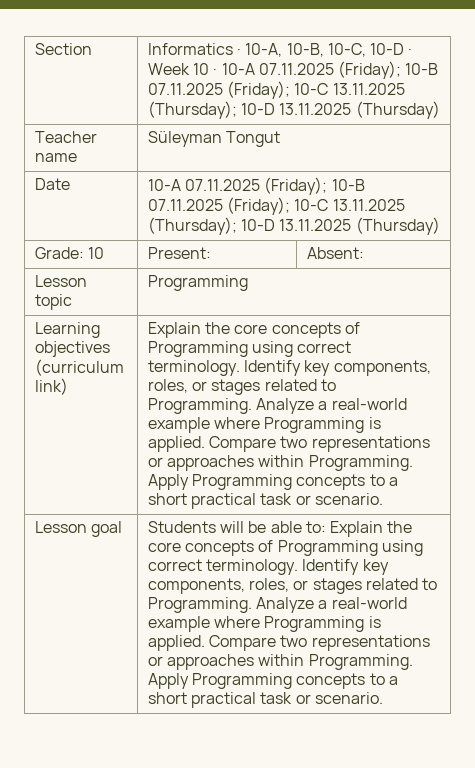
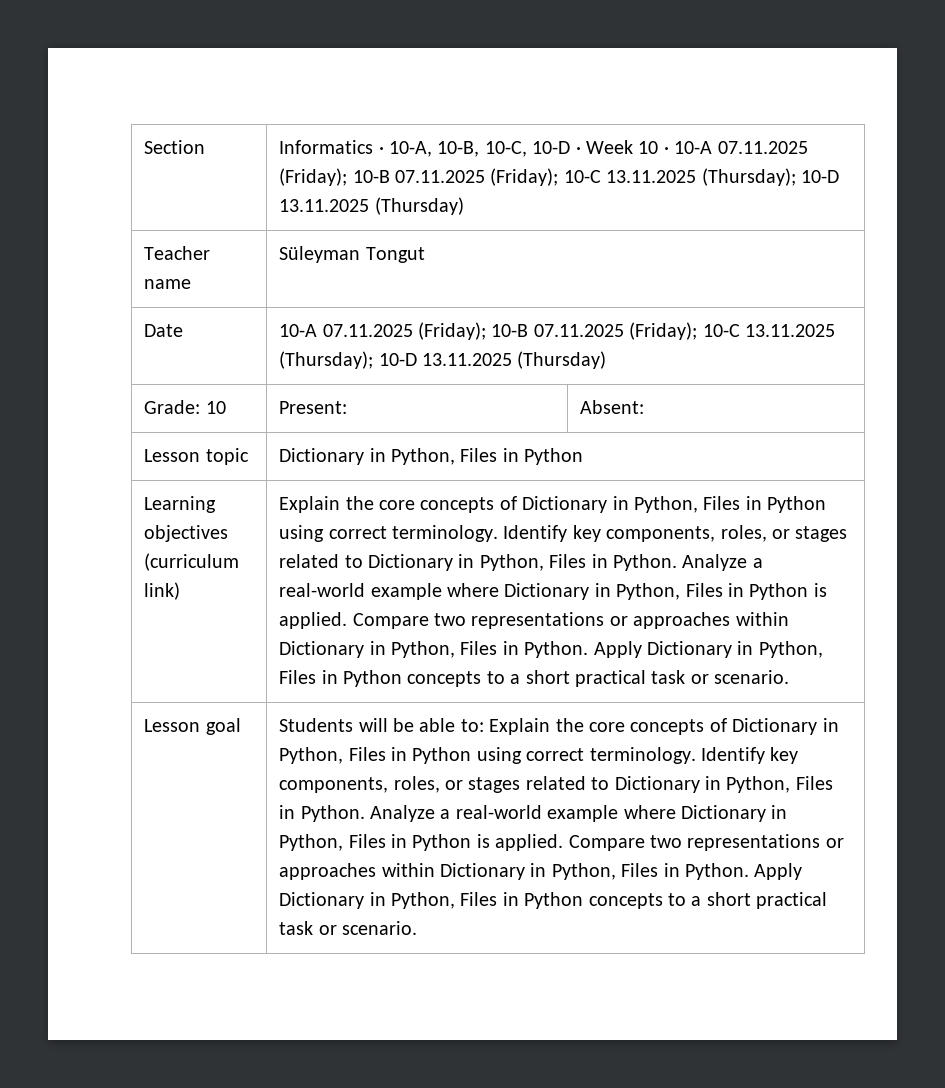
- Lesson topic | Programming
+ Lesson topic | Dictionary in Python, Files in Python
- Learning objectives (curriculum link) | Explain the core concepts of Programming using correct terminology. Identify key components, roles, or stages related to Programming. Analyze a real-world example where Programming is applied. Compare two representations or approaches within Programming. Apply Programming concepts to a short practical task or scenario.
+ Learning objectives (curriculum link) | Explain the core concepts of Dictionary in Python, Files in Python using correct terminology. Identify key components, roles, or stages related to Dictionary in Python, Files in Python. Analyze a real-world example where Dictionary in Python, Files in Python is applied. Compare two representations or approaches within Dictionary in Python, Files in Python. Apply Dictionary in Python, Files in Python concepts to a short practical task or scenario.
- Students will be able to: Explain the core concepts of Programming using correct terminology. Identify key components, roles, or stages related to Programming. Analyze a real-world example where Programming is applied. Compare two representations or approaches within Programming. Apply Programming concepts to a short practical task or scenario.
+ Students will be able to: Explain the core concepts of Dictionary in Python, Files in Python using correct terminology. Identify key components, roles, or stages related to Dictionary in Python, Files in Python. Analyze a real-world example where Dictionary in Python, Files in Python is applied. Compare two representations or approaches within Dictionary in Python, Files in Python. Apply Dictionary in Python, Files in Python concepts to a short practical task or scenario.

